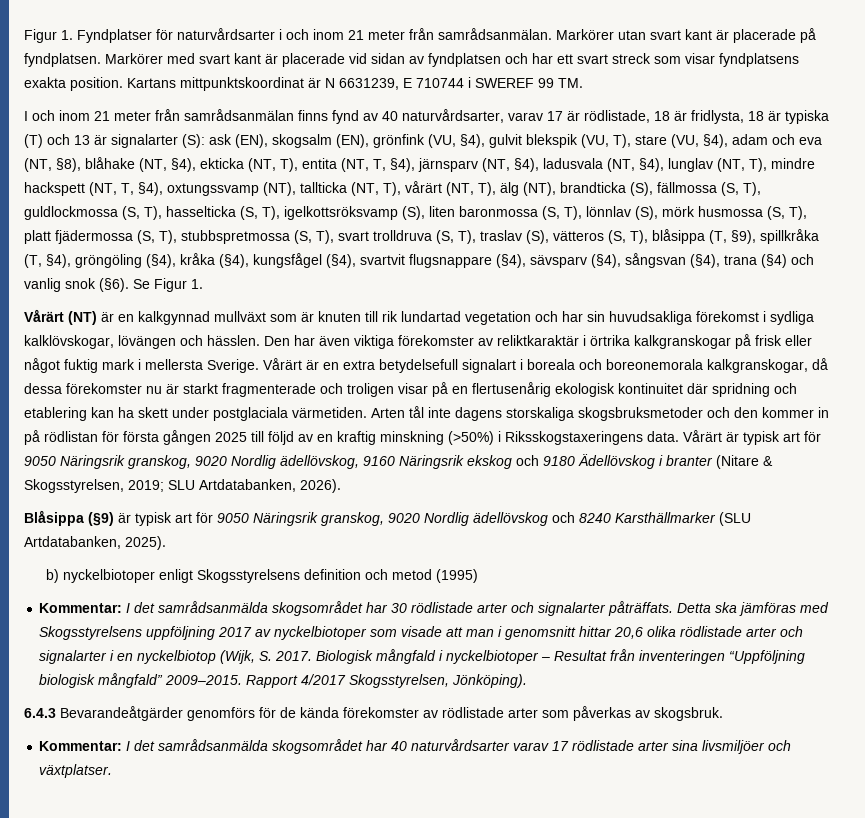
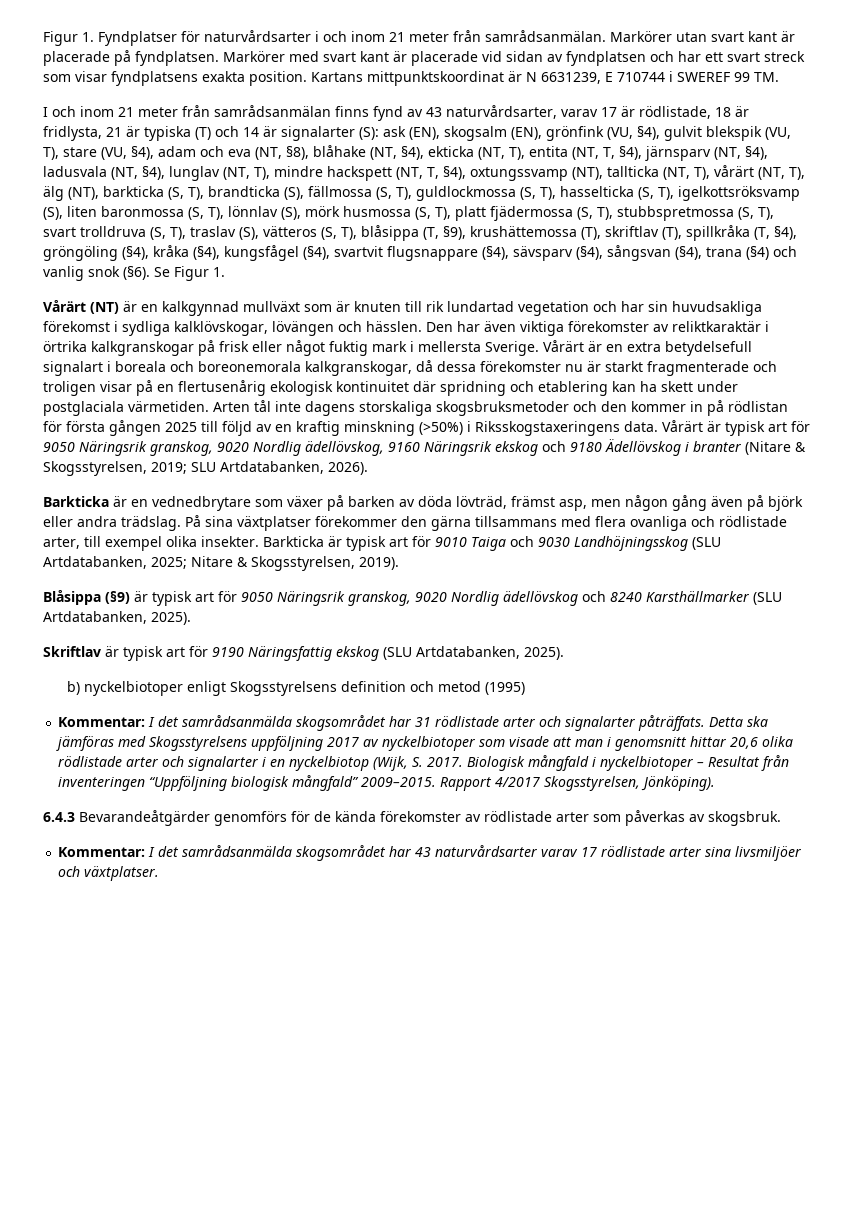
- I och inom 21 meter från samrådsanmälan finns fynd av 40 naturvårdsarter, varav 17 är rödlistade, 18 är fridlysta, 18 är typiska (T) och 13 är signalarter (S):
+ I och inom 21 meter från samrådsanmälan finns fynd av 43 naturvårdsarter, varav 17 är rödlistade, 18 är fridlysta, 21 är typiska (T) och 14 är signalarter (S):
- ask (EN), skogsalm (EN), grönfink (VU, §4), gulvit blekspik (VU, T), stare (VU, §4), adam och eva (NT, §8), blåhake (NT, §4), ekticka (NT, T), entita (NT, T, §4), järnsparv (NT, §4), ladusvala (NT, §4), lunglav (NT, T), mindre hackspett (NT, T, §4), oxtungssvamp (NT), tallticka (NT, T), vårärt (NT, T), älg (NT), brandticka (S), fällmossa (S, T), guldlockmossa (S, T), hasselticka (S, T), igelkottsröksvamp (S), liten baronmossa (S, T), lönnlav (S), mörk husmossa (S, T), platt fjädermossa (S, T), stubbspretmossa (S, T), svart trolldruva (S, T), traslav (S), vätteros (S, T), blåsippa (T, §9), spillkråka (T, §4), gröngöling (§4), kråka (§4), kungsfågel (§4), svartvit flugsnappare (§4), sävsparv (§4), sångsvan (§4), trana (§4) och vanlig snok (§6).
+ ask (EN), skogsalm (EN), grönfink (VU, §4), gulvit blekspik (VU, T), stare (VU, §4), adam och eva (NT, §8), blåhake (NT, §4), ekticka (NT, T), entita (NT, T, §4), järnsparv (NT, §4), ladusvala (NT, §4), lunglav (NT, T), mindre hackspett (NT, T, §4), oxtungssvamp (NT), tallticka (NT, T), vårärt (NT, T), älg (NT), barkticka (S, T), brandticka (S), fällmossa (S, T), guldlockmossa (S, T), hasselticka (S, T), igelkottsröksvamp (S), liten baronmossa (S, T), lönnlav (S), mörk husmossa (S, T), platt fjädermossa (S, T), stubbspretmossa (S, T), svart trolldruva (S, T), traslav (S), vätteros (S, T), blåsippa (T, §9), krushättemossa (T), skriftlav (T), spillkråka (T, §4), gröngöling (§4), kråka (§4), kungsfågel (§4), svartvit flugsnappare (§4), sävsparv (§4), sångsvan (§4), trana (§4) och vanlig snok (§6).
+ Barkticka är en vednedbrytare som växer på barken av döda lövträd, främst asp, men någon gång även på björk eller andra trädslag. På sina växtplatser förekommer den gärna tillsammans med flera ovanliga och rödlistade arter, till exempel olika insekter. Barkticka är typisk art för 9010 Taiga och 9030 Landhöjningsskog (SLU Artdatabanken, 2025; Nitare & Skogsstyrelsen, 2019).
+ Skriftlav är typisk art för 9190 Näringsfattig ekskog (SLU Artdatabanken, 2025).
- Kommentar: I det samrådsanmälda skogsområdet har 30 rödlistade arter och signalarter påträffats.
+ Kommentar: I det samrådsanmälda skogsområdet har 31 rödlistade arter och signalarter påträffats.
- Kommentar: I det samrådsanmälda skogsområdet har 40 naturvårdsarter varav 17 rödlistade arter sina livsmiljöer och växtplatser.
+ Kommentar: I det samrådsanmälda skogsområdet har 43 naturvårdsarter varav 17 rödlistade arter sina livsmiljöer och växtplatser.

